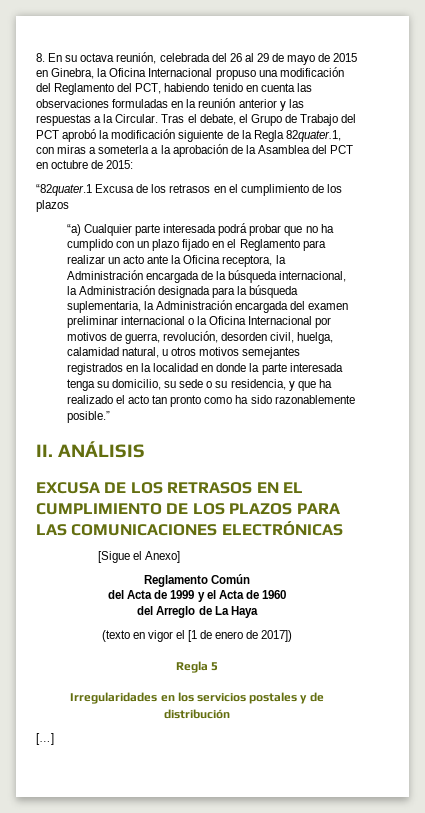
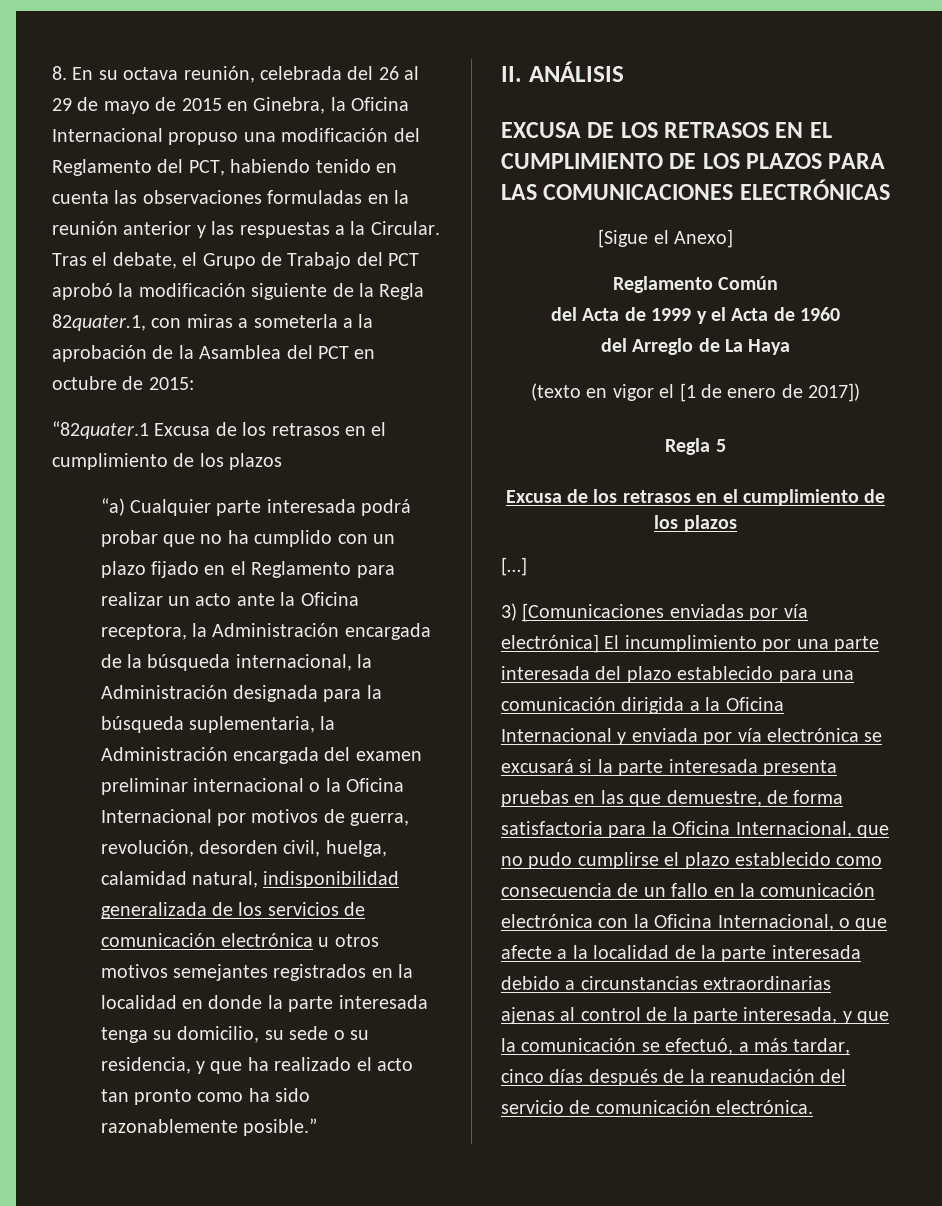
- “a) Cualquier parte interesada podrá probar que no ha cumplido con un plazo fijado en el Reglamento para realizar un acto ante la Oficina receptora, la Administración encargada de la búsqueda internacional, la Administración designada para la búsqueda suplementaria, la Administración encargada del examen preliminar internacional o la Oficina Internacional por motivos de guerra, revolución, desorden civil, huelga, calamidad natural, u otros motivos semejantes registrados en la localidad en donde la parte interesada tenga su domicilio, su sede o su residencia, y que ha realizado el acto tan pronto como ha sido razonablemente posible.”
+ “a) Cualquier parte interesada podrá probar que no ha cumplido con un plazo fijado en el Reglamento para realizar un acto ante la Oficina receptora, la Administración encargada de la búsqueda internacional, la Administración designada para la búsqueda suplementaria, la Administración encargada del examen preliminar internacional o la Oficina Internacional por motivos de guerra, revolución, desorden civil, huelga, calamidad natural, indisponibilidad generalizada de los servicios de comunicación electrónica u otros motivos semejantes registrados en la localidad en donde la parte interesada tenga su domicilio, su sede o su residencia, y que ha realizado el acto tan pronto como ha sido razonablemente posible.”
  Regla 5
- Irregularidades en los servicios postales y de distribución
+ Excusa de los retrasos en el cumplimiento de los plazos
  […]
+ 3) [Comunicaciones enviadas por vía electrónica] El incumplimiento por una parte interesada del plazo establecido para una comunicación dirigida a la Oficina Internacional y enviada por vía electrónica se excusará si la parte interesada presenta pruebas en las que demuestre, de forma satisfactoria para la Oficina Internacional, que no pudo cumplirse el plazo establecido como consecuencia de un fallo en la comunicación electrónica con la Oficina Internacional, o que afecte a la localidad de la parte interesada debido a circunstancias extraordinarias ajenas al control de la parte interesada, y que la comunicación se efectuó, a más tardar, cinco días después de la reanudación del servicio de comunicación electrónica.

